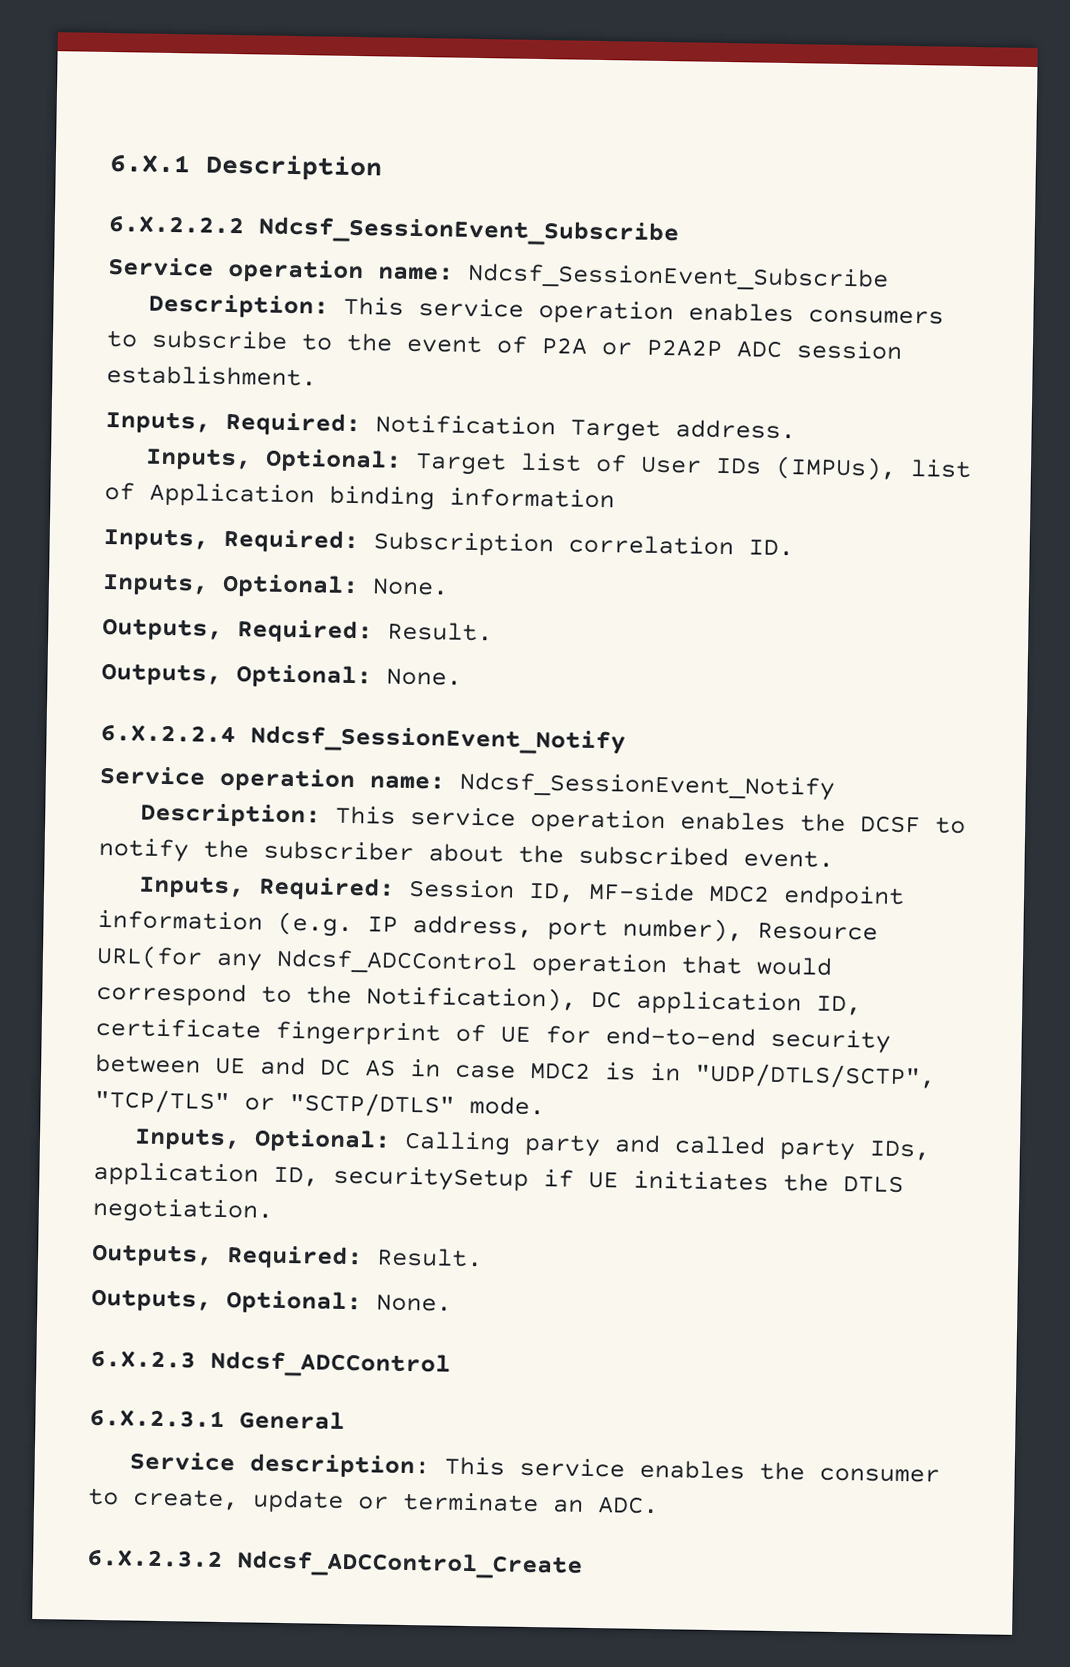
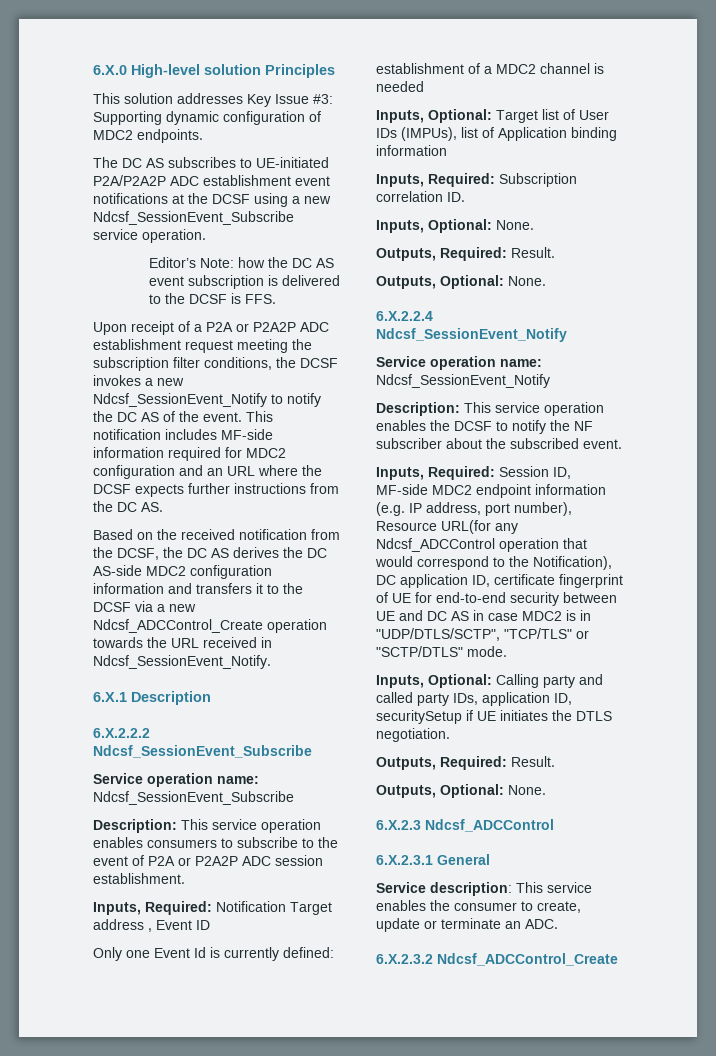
+ 6.X.0 High-level solution Principles
+ This solution addresses Key Issue #3: Supporting dynamic configuration of MDC2 endpoints.
+ The DC AS subscribes to UE-initiated P2A/P2A2P ADC establishment event notifications at the DCSF using a new Ndcsf_SessionEvent_Subscribe service operation.
+ Editor’s Note: how the DC AS event subscription is delivered to the DCSF is FFS.
+ Upon receipt of a P2A or P2A2P ADC establishment request meeting the subscription filter conditions, the DCSF invokes a new Ndcsf_SessionEvent_Notify to notify the DC AS of the event. This notification includes MF-side information required for MDC2 configuration and an URL where the DCSF expects further instructions from the DC AS.
+ Based on the received notification from the DCSF, the DC AS derives the DC AS-side MDC2 configuration information and transfers it to the DCSF via a new Ndcsf_ADCControl_Create operation towards the URL received in Ndcsf_SessionEvent_Notify.
- Inputs, Required: Notification Target address.
+ Inputs, Required: Notification Target address , Event ID
+ Only one Event Id is currently defined: establishment of a MDC2 channel is needed
- Description: This service operation enables the DCSF to notify the subscriber about the subscribed event.
+ Description: This service operation enables the DCSF to notify the NF subscriber about the subscribed event.

